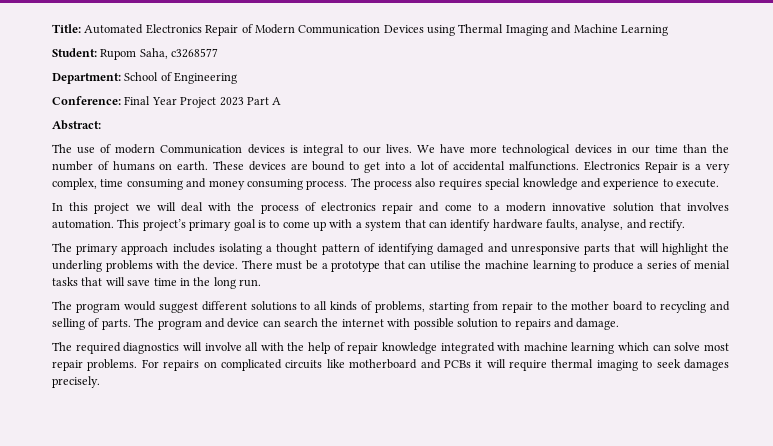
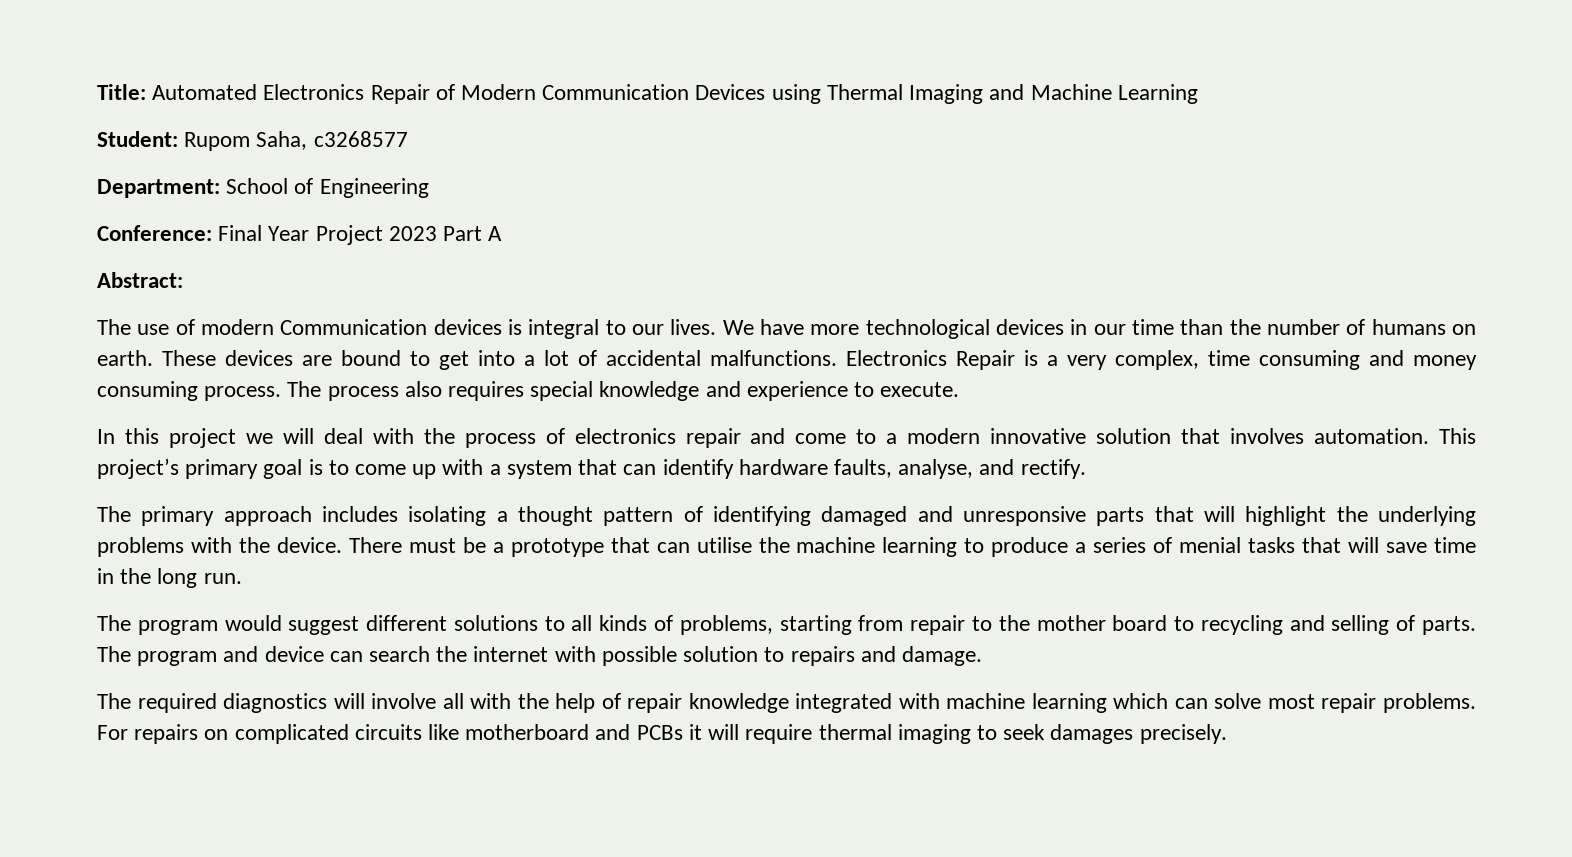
- The primary approach includes isolating a thought pattern of identifying damaged and unresponsive parts that will highlight the underling problems with the device.
+ The primary approach includes isolating a thought pattern of identifying damaged and unresponsive parts that will highlight the underlying problems with the device.

